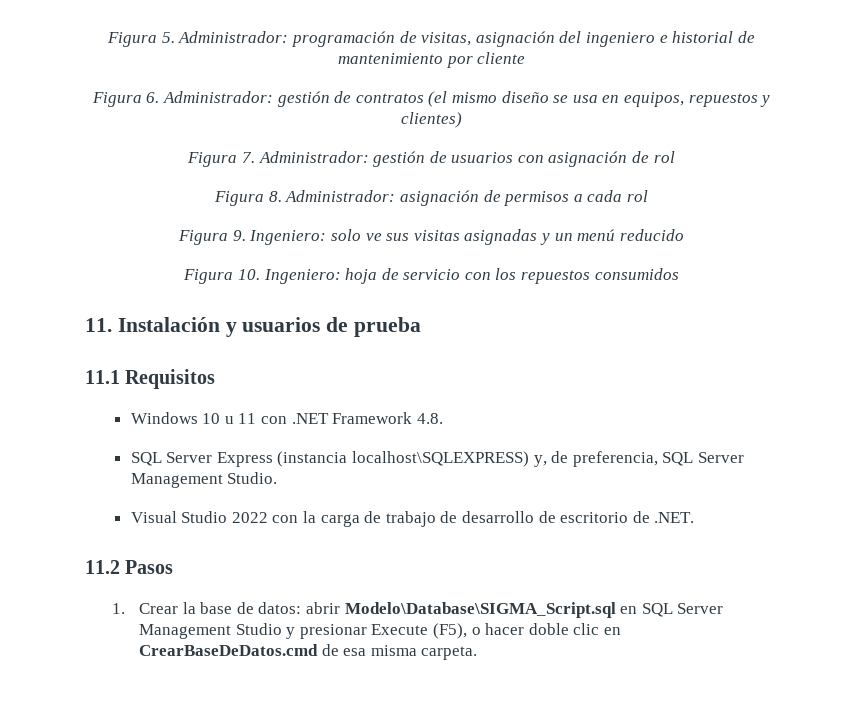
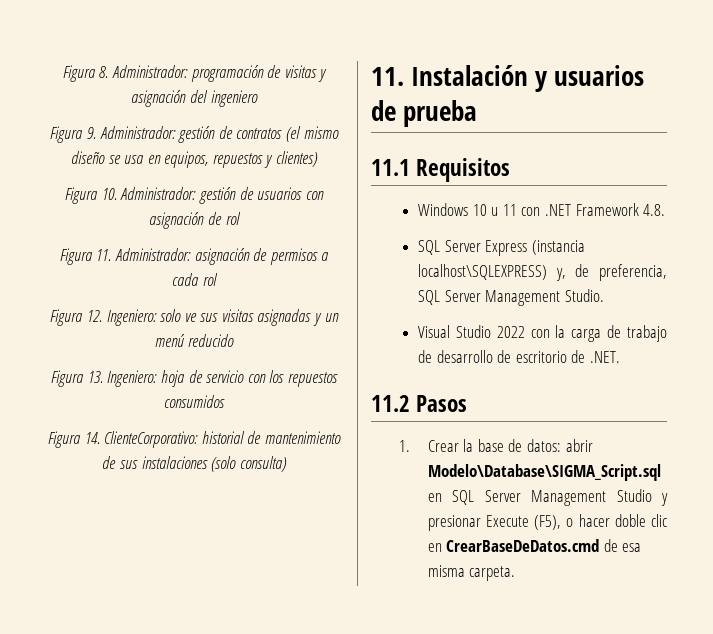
- Figura 5. Administrador: programación de visitas, asignación del ingeniero e historial de mantenimiento por cliente
- Figura 6. Administrador: gestión de contratos (el mismo diseño se usa en equipos, repuestos y clientes)
+ Figura 8. Administrador: programación de visitas y asignación del ingeniero
+ Figura 9. Administrador: gestión de contratos (el mismo diseño se usa en equipos, repuestos y clientes)
- Figura 7. Administrador: gestión de usuarios con asignación de rol
+ Figura 10. Administrador: gestión de usuarios con asignación de rol
- Figura 8. Administrador: asignación de permisos a cada rol
+ Figura 11. Administrador: asignación de permisos a cada rol
- Figura 9. Ingeniero: solo ve sus visitas asignadas y un menú reducido
+ Figura 12. Ingeniero: solo ve sus visitas asignadas y un menú reducido
- Figura 10. Ingeniero: hoja de servicio con los repuestos consumidos
+ Figura 13. Ingeniero: hoja de servicio con los repuestos consumidos
+ Figura 14. ClienteCorporativo: historial de mantenimiento de sus instalaciones (solo consulta)

